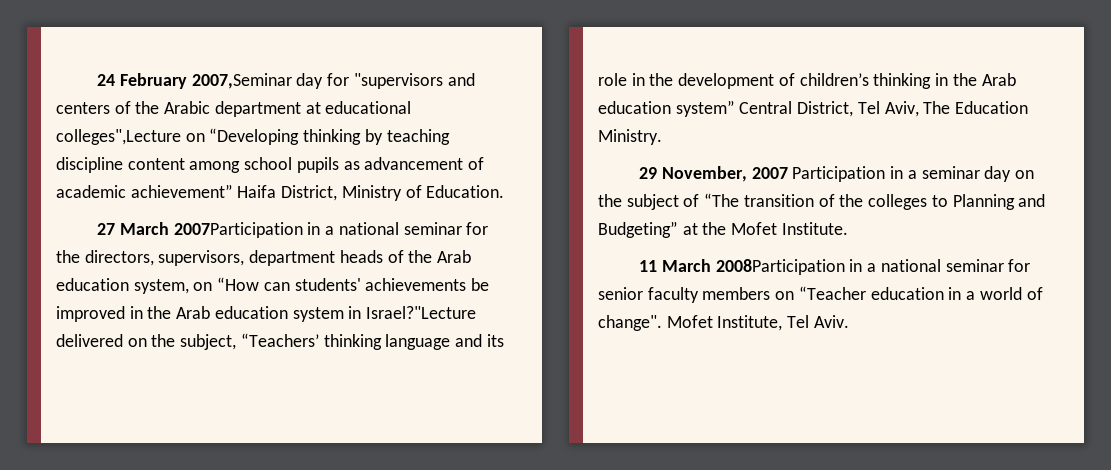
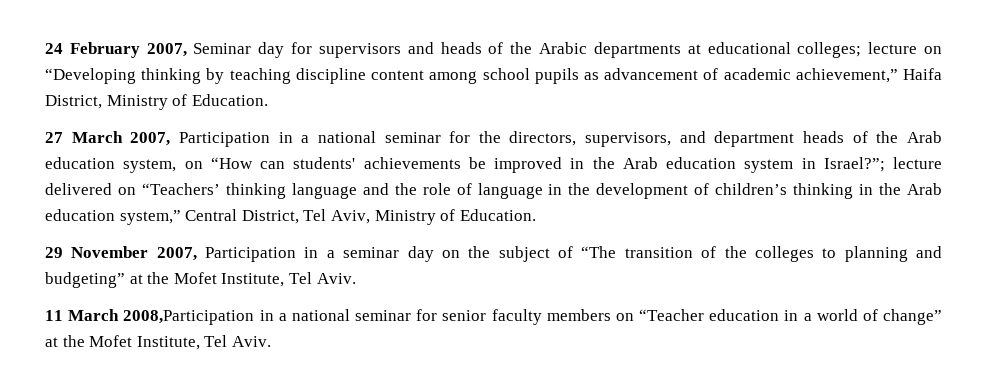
- 24 February 2007,Seminar day for "supervisors and centers of the Arabic department at educational colleges",Lecture on “Developing thinking by teaching discipline content among school pupils as advancement of academic achievement” Haifa District, Ministry of Education.
+ 24 February 2007, Seminar day for supervisors and heads of the Arabic departments at educational colleges; lecture on “Developing thinking by teaching discipline content among school pupils as advancement of academic achievement,” Haifa District, Ministry of Education.
- 27 March 2007Participation in a national seminar for the directors, supervisors, department heads of the Arab education system, on “How can students' achievements be improved in the Arab education system in Israel?"Lecture delivered on the subject, “Teachers’ thinking language and its role in the development of children’s thinking in the Arab education system” Central District, Tel Aviv, The Education Ministry.
+ 27 March 2007, Participation in a national seminar for the directors, supervisors, and department heads of the Arab education system, on “How can students' achievements be improved in the Arab education system in Israel?”; lecture delivered on “Teachers’ thinking language and the role of language in the development of children’s thinking in the Arab education system,” Central District, Tel Aviv, Ministry of Education.
- 29 November, 2007 Participation in a seminar day on the subject of “The transition of the colleges to Planning and Budgeting” at the Mofet Institute.
+ 29 November 2007, Participation in a seminar day on the subject of “The transition of the colleges to planning and budgeting” at the Mofet Institute, Tel Aviv.
- 11 March 2008Participation in a national seminar for senior faculty members on “Teacher education in a world of change". Mofet Institute, Tel Aviv.
+ 11 March 2008,Participation in a national seminar for senior faculty members on “Teacher education in a world of change” at the Mofet Institute, Tel Aviv.

